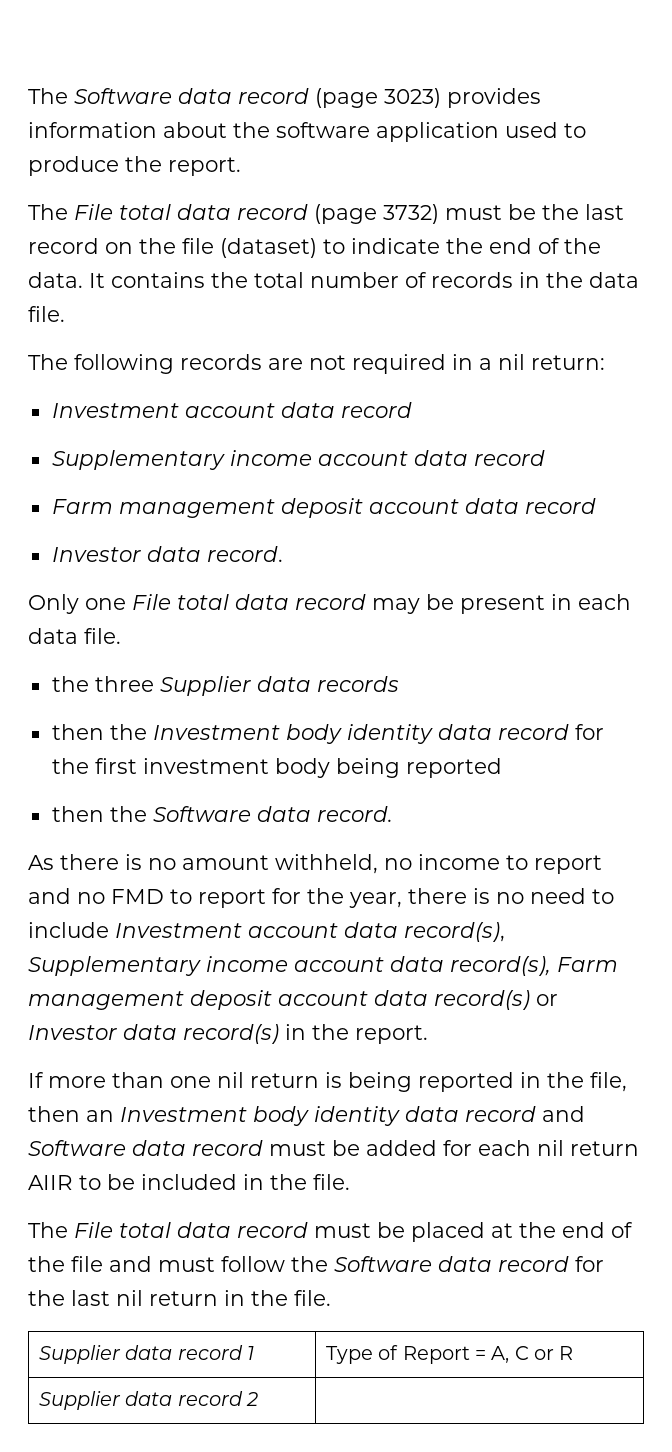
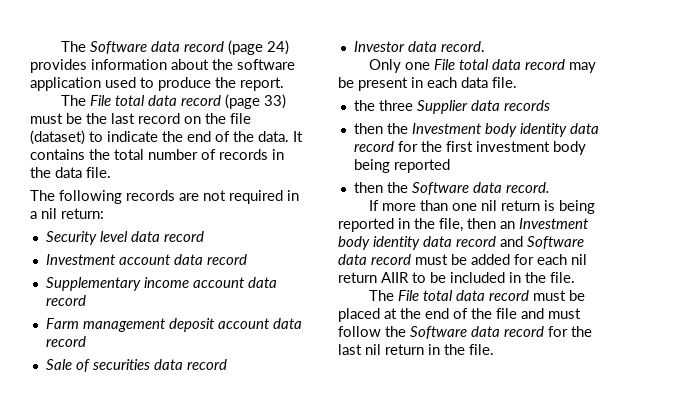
- The Software data record (page 3023) provides information about the software application used to produce the report.
+ The Software data record (page 24) provides information about the software application used to produce the report.
- The File total data record (page 3732) must be the last record on the file (dataset) to indicate the end of the data.
+ The File total data record (page 33) must be the last record on the file (dataset) to indicate the end of the data.
+ Security level data record
+ Sale of securities data record
- As there is no amount withheld, no income to report and no FMD to report for the year, there is no need to include Investment account data record(s), Supplementary income account data record(s), Farm management deposit account data record(s) or Investor data record(s) in the report.
- Supplier data record 1 | Type of Report = A, C or R
- Supplier data record 2 |

